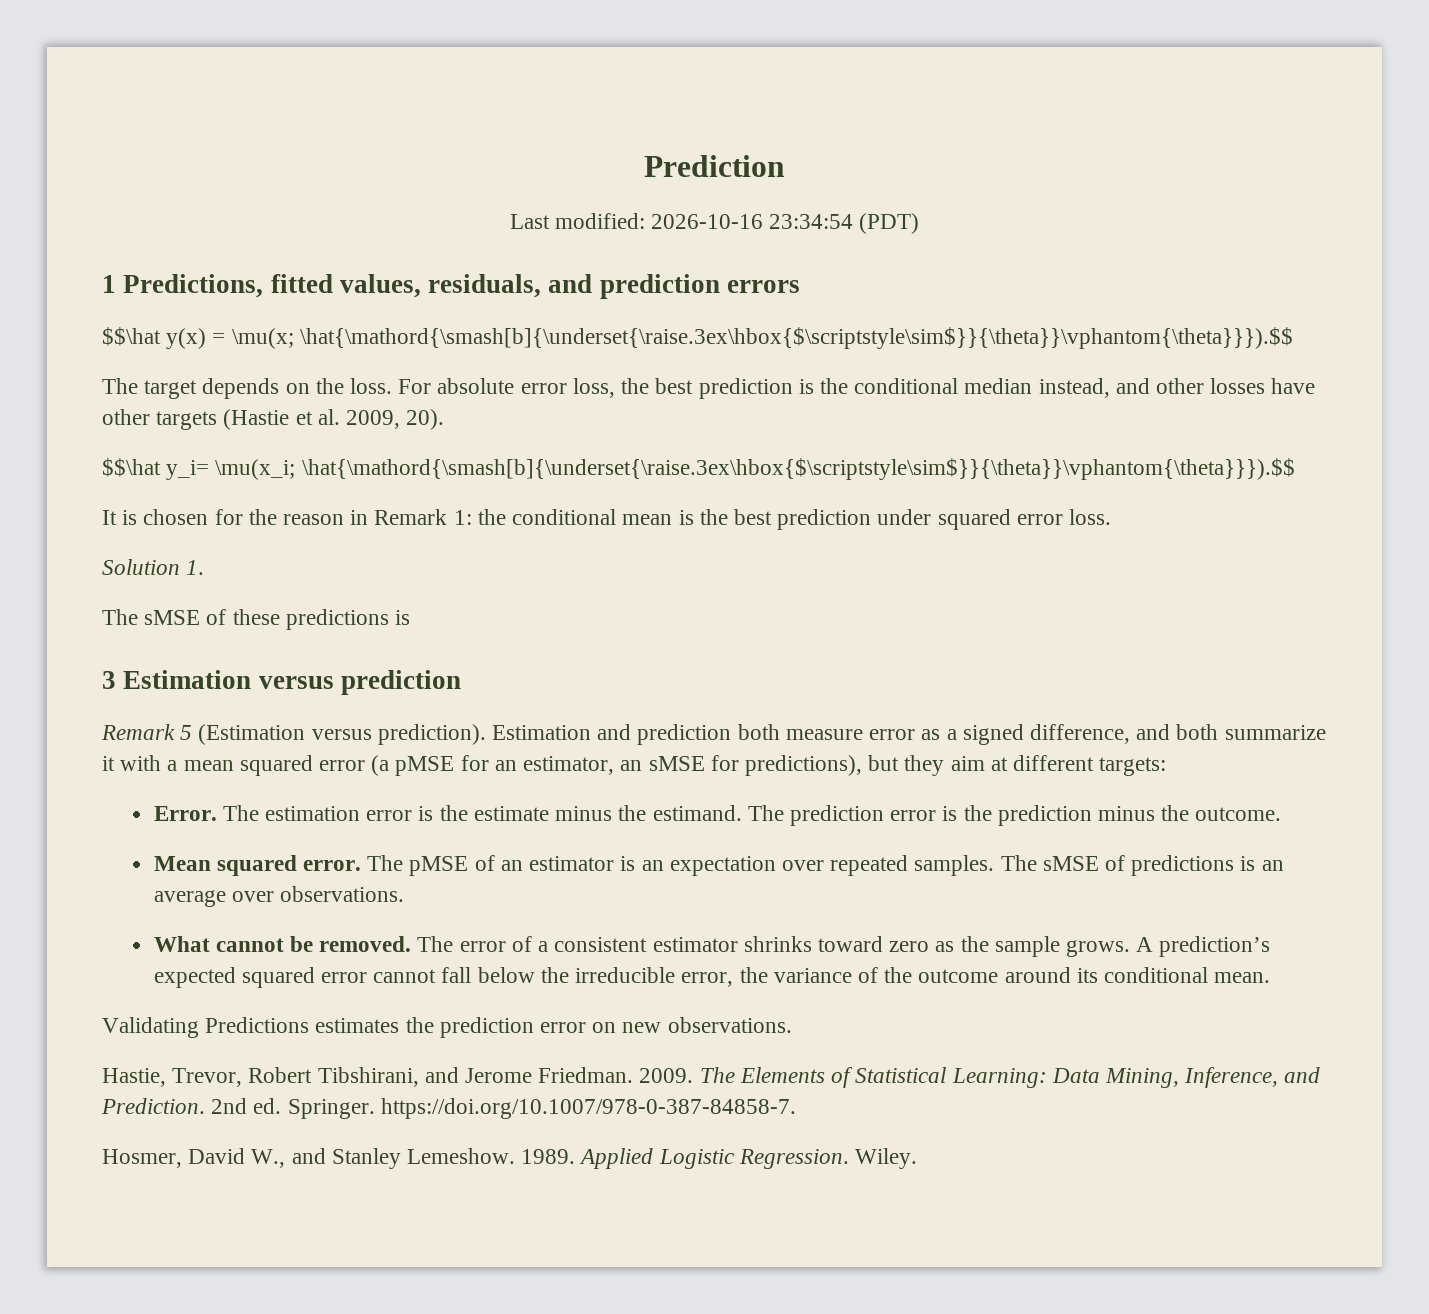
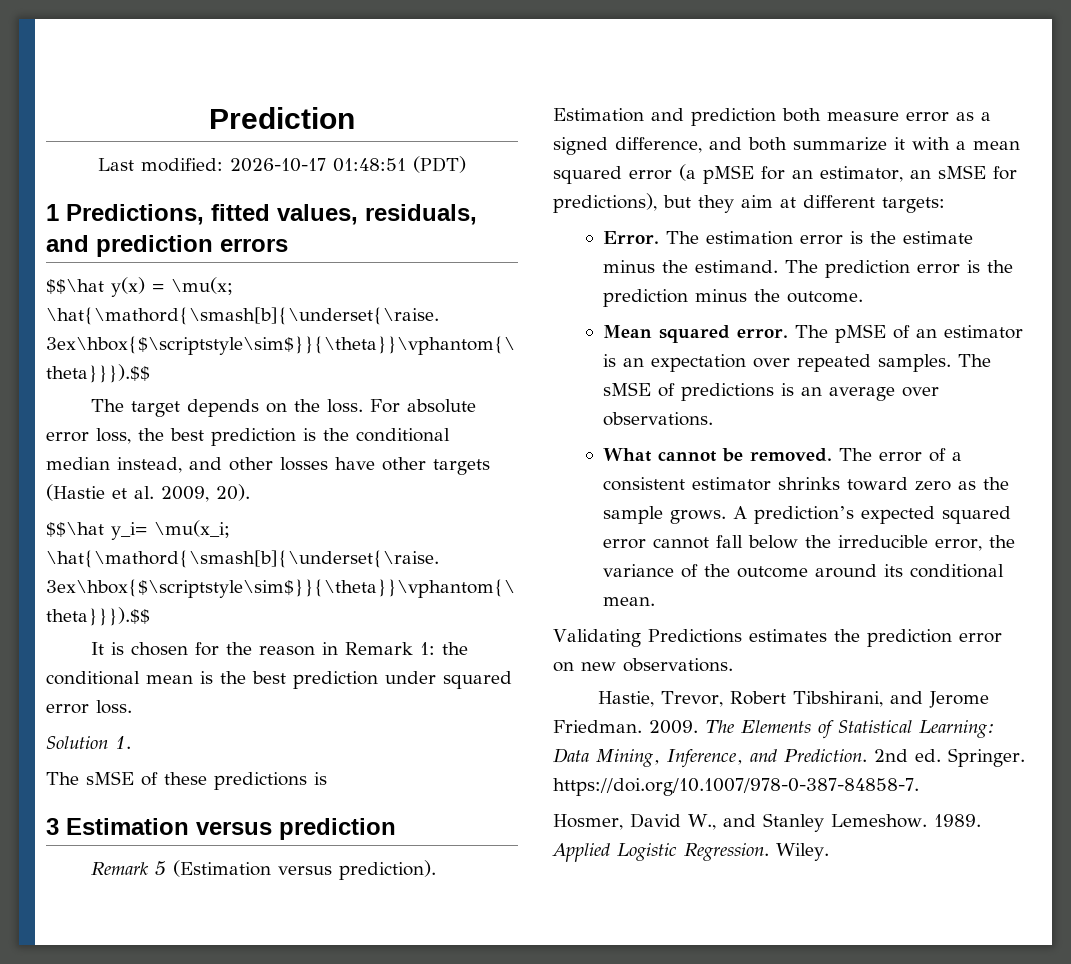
- Last modified: 2026-10-16 23:34:54 (PDT)
+ Last modified: 2026-10-17 01:48:51 (PDT)

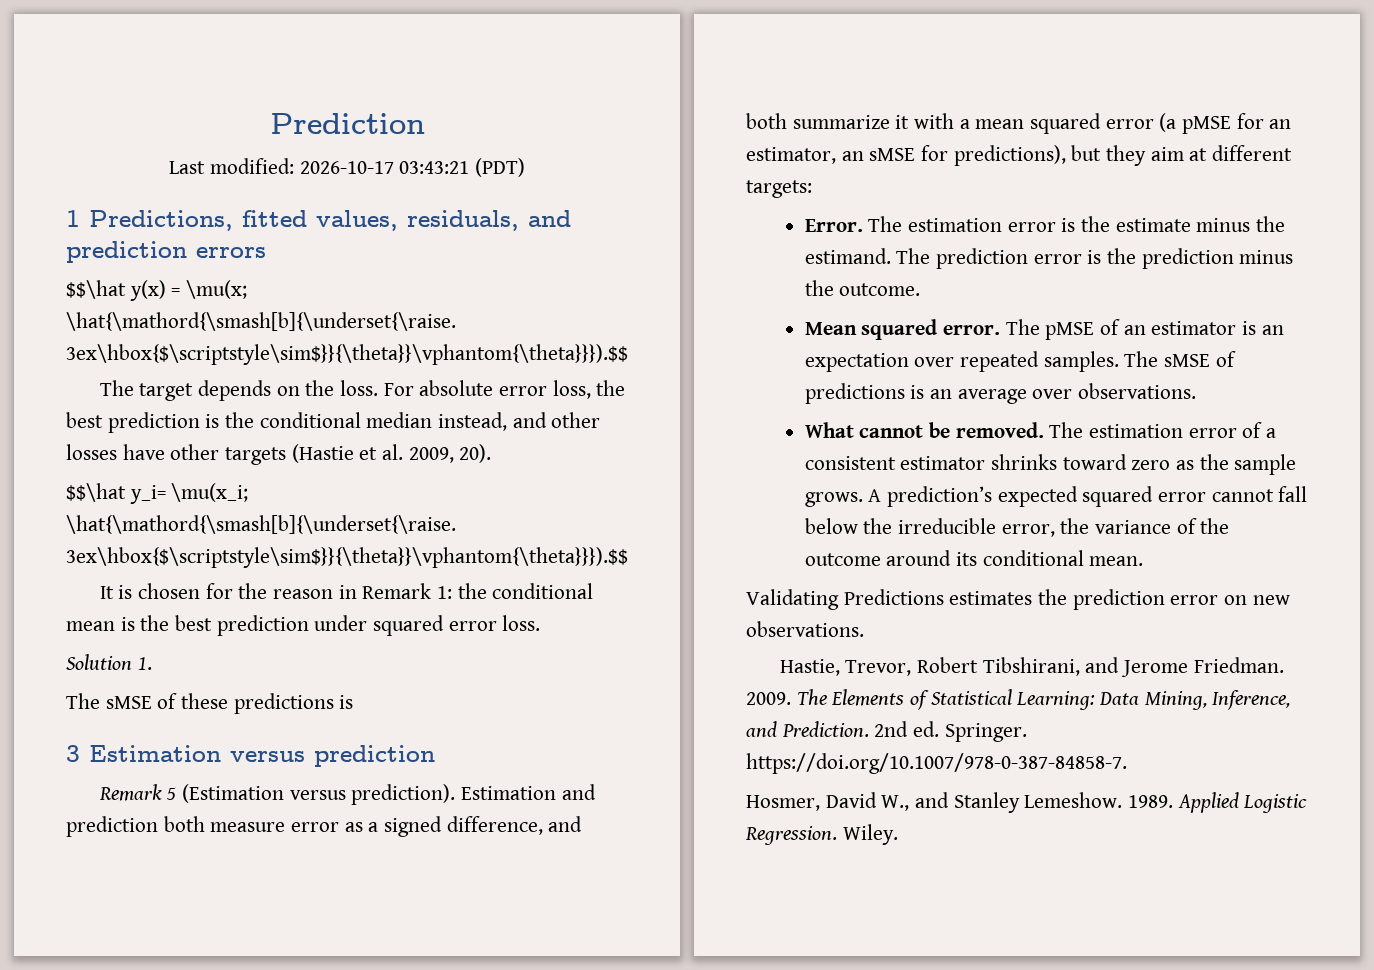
- Last modified: 2026-10-17 01:48:51 (PDT)
+ Last modified: 2026-10-17 03:43:21 (PDT)
- The error of a consistent estimator shrinks toward zero as the sample grows.
+ The estimation error of a consistent estimator shrinks toward zero as the sample grows.

